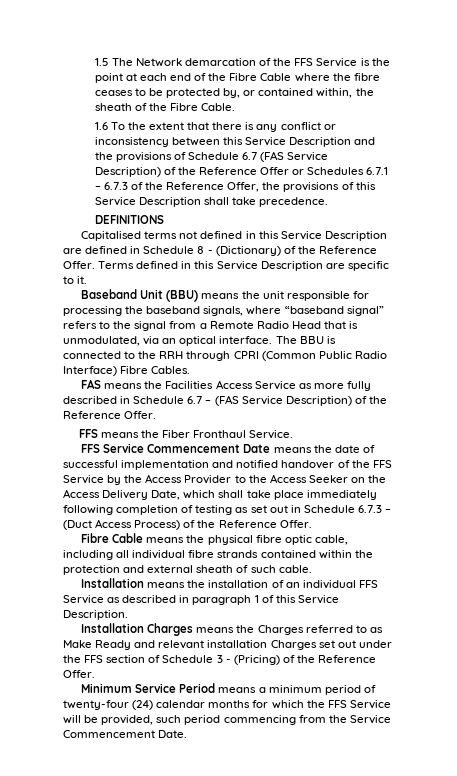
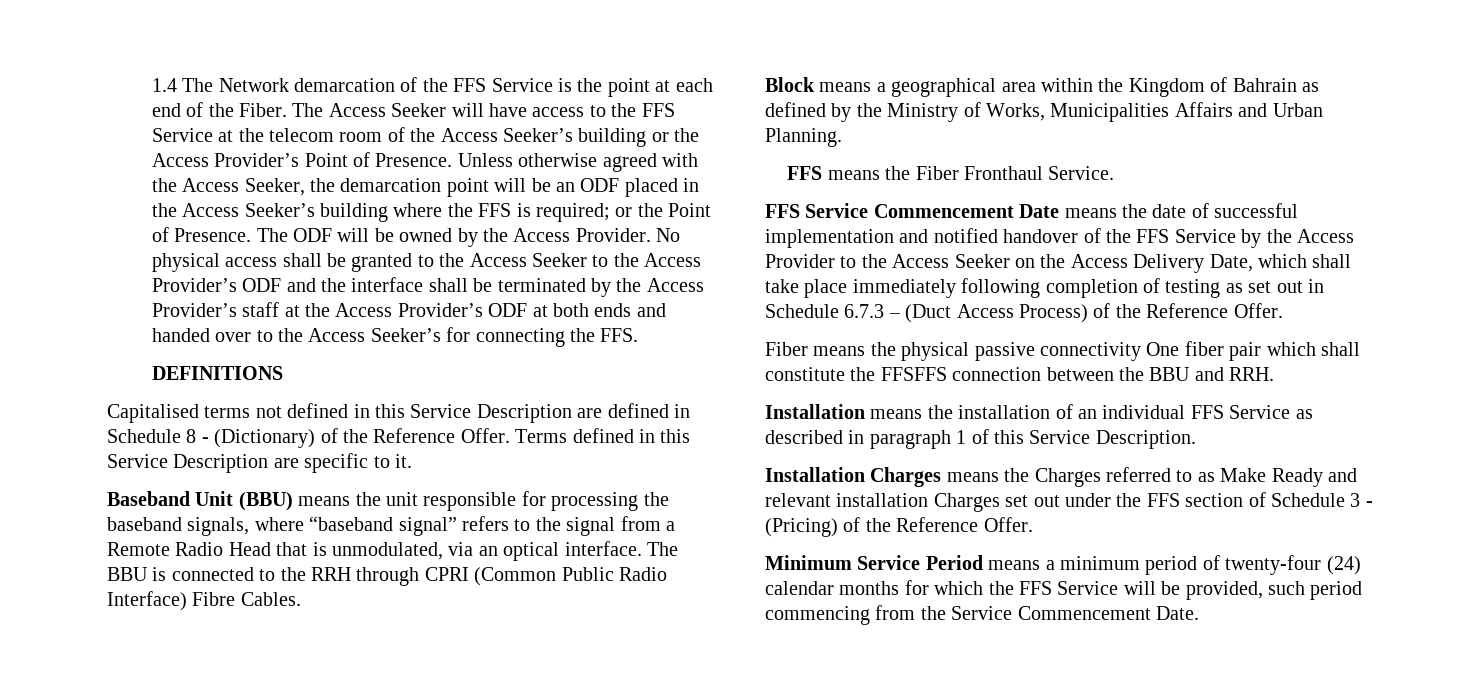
- 1.5 The Network demarcation of the FFS Service is the point at each end of the Fibre Cable where the fibre ceases to be protected by, or contained within, the sheath of the Fibre Cable.
- 1.6 To the extent that there is any conflict or inconsistency between this Service Description and the provisions of Schedule 6.7 (FAS Service Description) of the Reference Offer or Schedules 6.7.1 – 6.7.3 of the Reference Offer, the provisions of this Service Description shall take precedence.
+ 1.4 The Network demarcation of the FFS Service is the point at each end of the Fiber. The Access Seeker will have access to the FFS Service at the telecom room of the Access Seeker’s building or the Access Provider’s Point of Presence. Unless otherwise agreed with the Access Seeker, the demarcation point will be an ODF placed in the Access Seeker’s building where the FFS is required; or the Point of Presence. The ODF will be owned by the Access Provider. No physical access shall be granted to the Access Seeker to the Access Provider’s ODF and the interface shall be terminated by the Access Provider’s staff at the Access Provider’s ODF at both ends and handed over to the Access Seeker’s for connecting the FFS.
- FAS means the Facilities Access Service as more fully described in Schedule 6.7 – (FAS Service Description) of the Reference Offer.
+ Block means a geographical area within the Kingdom of Bahrain as defined by the Ministry of Works, Municipalities Affairs and Urban Planning.
- Fibre Cable means the physical fibre optic cable, including all individual fibre strands contained within the protection and external sheath of such cable.
+ Fiber means the physical passive connectivity One fiber pair which shall constitute the FFSFFS connection between the BBU and RRH.

